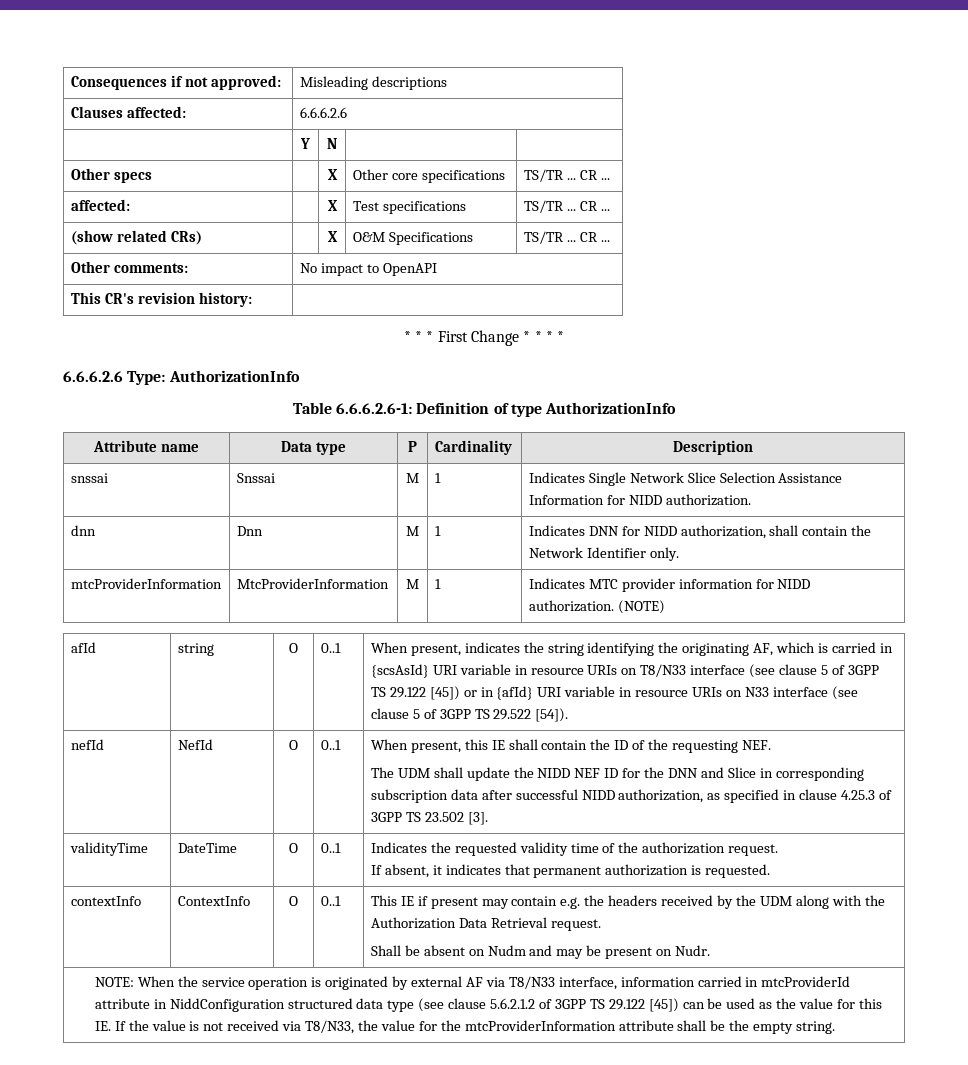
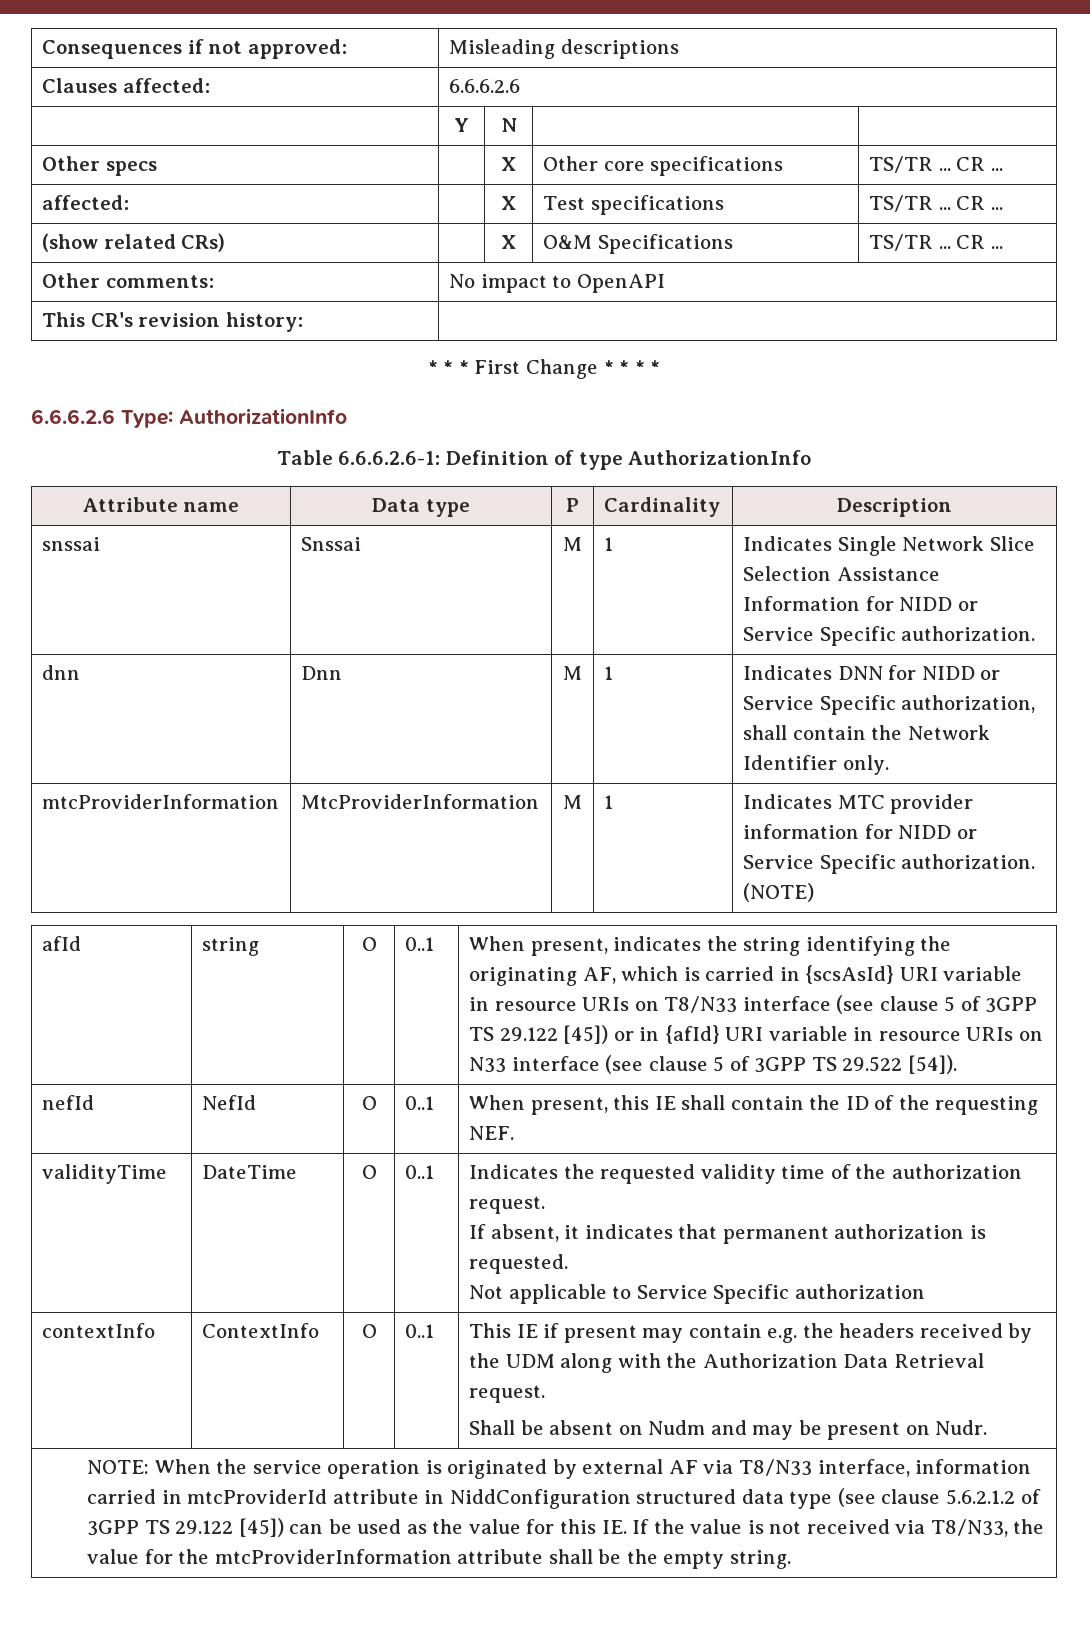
- snssai | Snssai | M | 1 | Indicates Single Network Slice Selection Assistance Information for NIDD authorization.
+ snssai | Snssai | M | 1 | Indicates Single Network Slice Selection Assistance Information for NIDD or Service Specific authorization.
- dnn | Dnn | M | 1 | Indicates DNN for NIDD authorization, shall contain the Network Identifier only.
+ dnn | Dnn | M | 1 | Indicates DNN for NIDD or Service Specific authorization, shall contain the Network Identifier only.
- mtcProviderInformation | MtcProviderInformation | M | 1 | Indicates MTC provider information for NIDD authorization. (NOTE)
+ mtcProviderInformation | MtcProviderInformation | M | 1 | Indicates MTC provider information for NIDD or Service Specific authorization. (NOTE)
- The UDM shall update the NIDD NEF ID for the DNN and Slice in corresponding subscription data after successful NIDD authorization, as specified in clause 4.25.3 of 3GPP TS 23.502 [3].
  validityTime | DateTime | O | 0..1 | Indicates the requested validity time of the authorization request.
  If absent, it indicates that permanent authorization is requested.
+ Not applicable to Service Specific authorization

